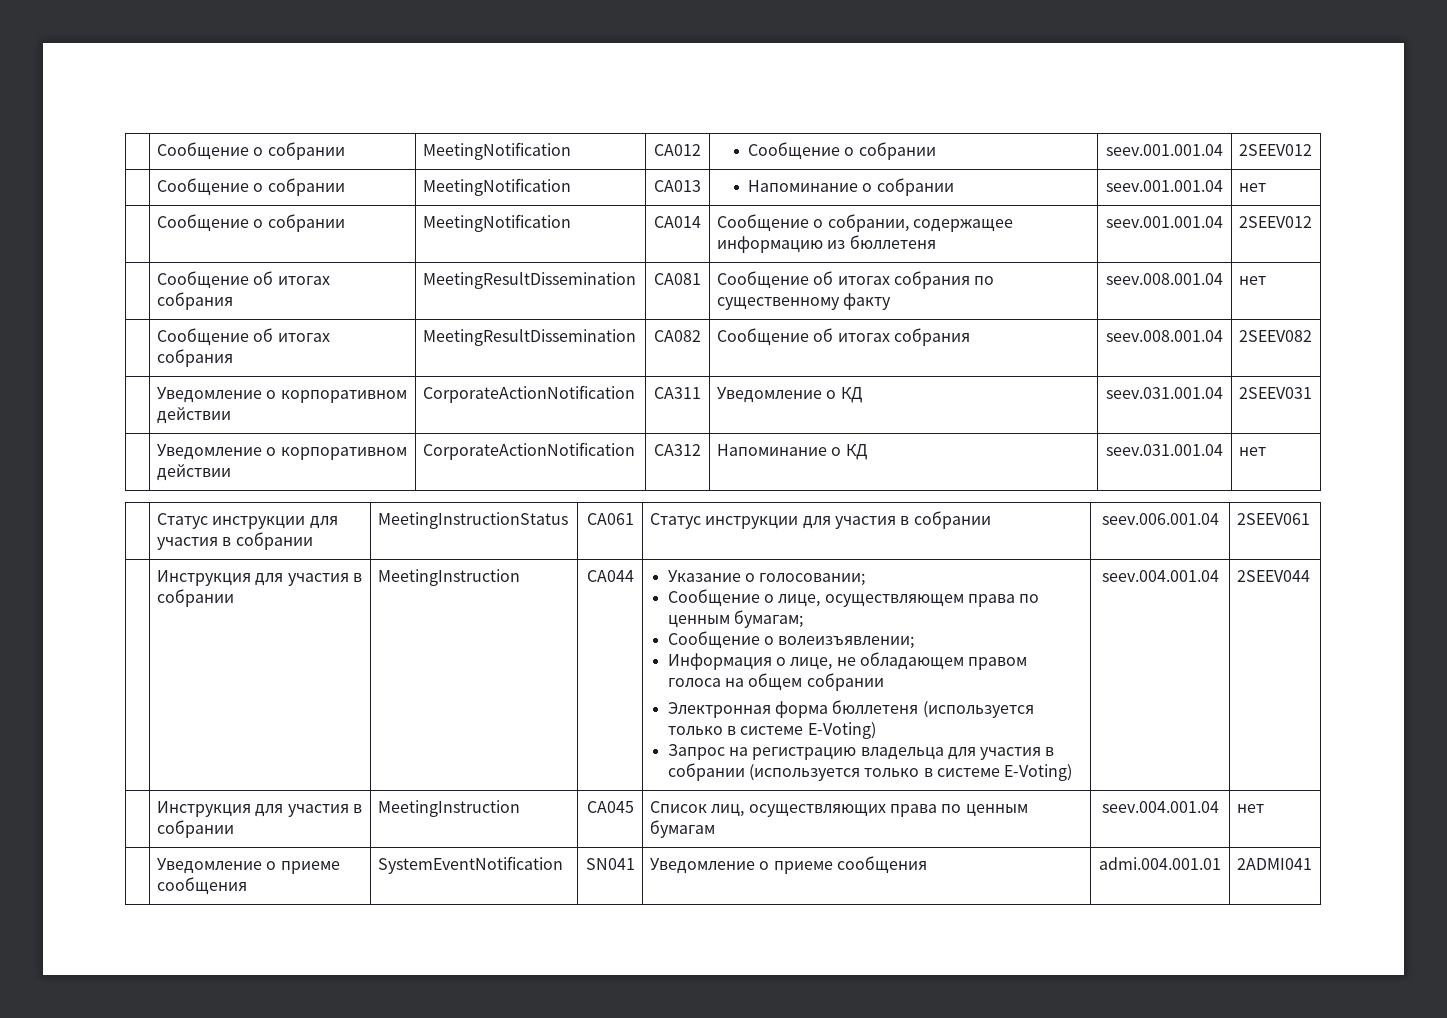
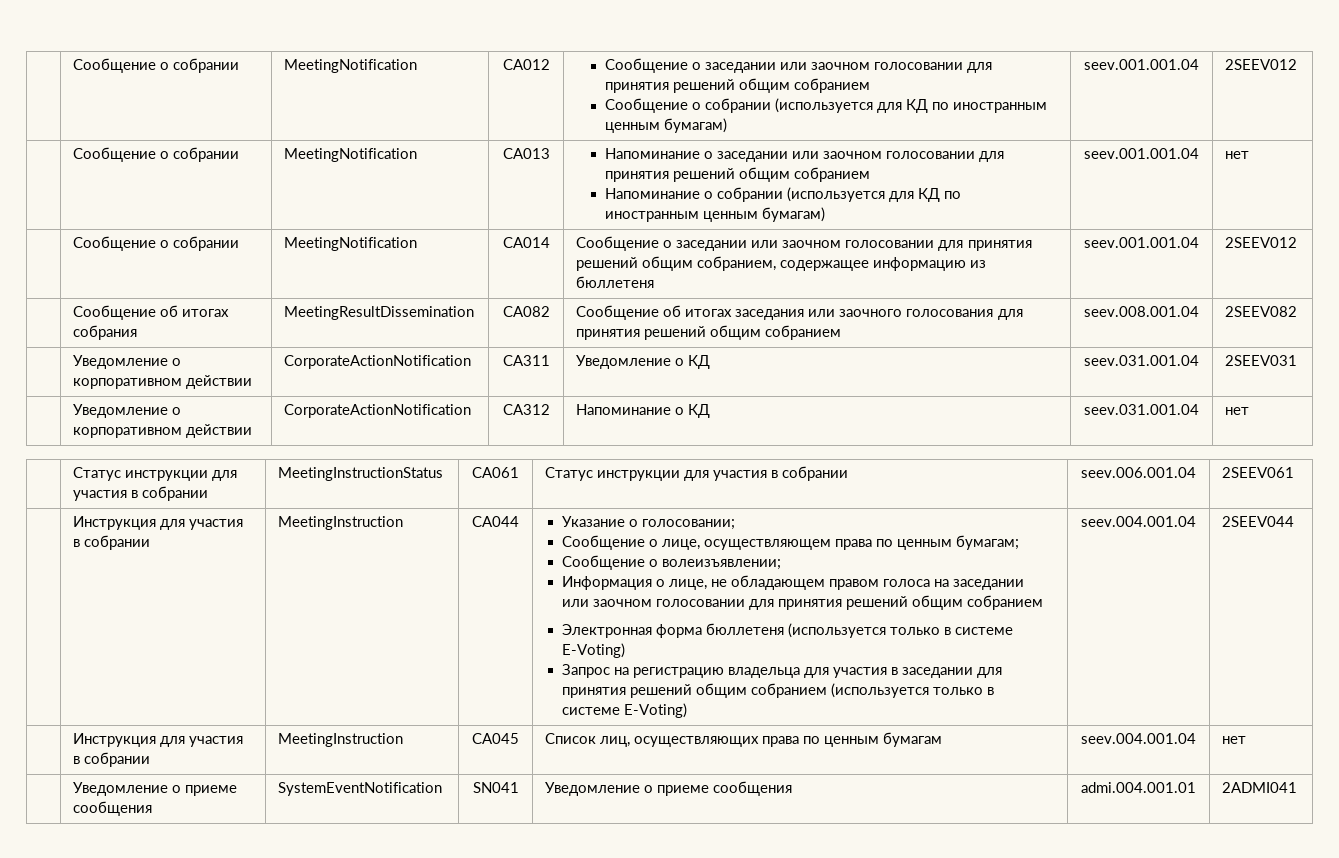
- | Сообщение о собрании | MeetingNotification | CA012 | Сообщение о собрании | seev.001.001.04 | 2SEEV012
+ | Сообщение о собрании | MeetingNotification | CA012 | Сообщение о заседании или заочном голосовании для принятия решений общим собранием
+ Сообщение о собрании (используется для КД по иностранным ценным бумагам) | seev.001.001.04 | 2SEEV012
- | Сообщение о собрании | MeetingNotification | CA013 | Напоминание о собрании | seev.001.001.04 | нет
+ | Сообщение о собрании | MeetingNotification | CA013 | Напоминание о заседании или заочном голосовании для принятия решений общим собранием
+ Напоминание о собрании (используется для КД по иностранным ценным бумагам) | seev.001.001.04 | нет
- | Сообщение о собрании | MeetingNotification | CA014 | Сообщение о собрании, содержащее информацию из бюллетеня | seev.001.001.04 | 2SEEV012
+ | Сообщение о собрании | MeetingNotification | CA014 | Сообщение о заседании или заочном голосовании для принятия решений общим собранием, содержащее информацию из бюллетеня | seev.001.001.04 | 2SEEV012
- | Сообщение об итогах собрания | MeetingResultDissemination | CA081 | Сообщение об итогах собрания по существенному факту | seev.008.001.04 | нет
- | Сообщение об итогах собрания | MeetingResultDissemination | CA082 | Сообщение об итогах собрания | seev.008.001.04 | 2SEEV082
+ | Сообщение об итогах собрания | MeetingResultDissemination | CA082 | Сообщение об итогах заседания или заочного голосования для принятия решений общим собранием | seev.008.001.04 | 2SEEV082
- Информация о лице, не обладающем правом голоса на общем собрании
+ Информация о лице, не обладающем правом голоса на заседании или заочном голосовании для принятия решений общим собранием
- Запрос на регистрацию владельца для участия в собрании (используется только в системе E-Voting)
+ Запрос на регистрацию владельца для участия в заседании для принятия решений общим собранием (используется только в системе E-Voting)

